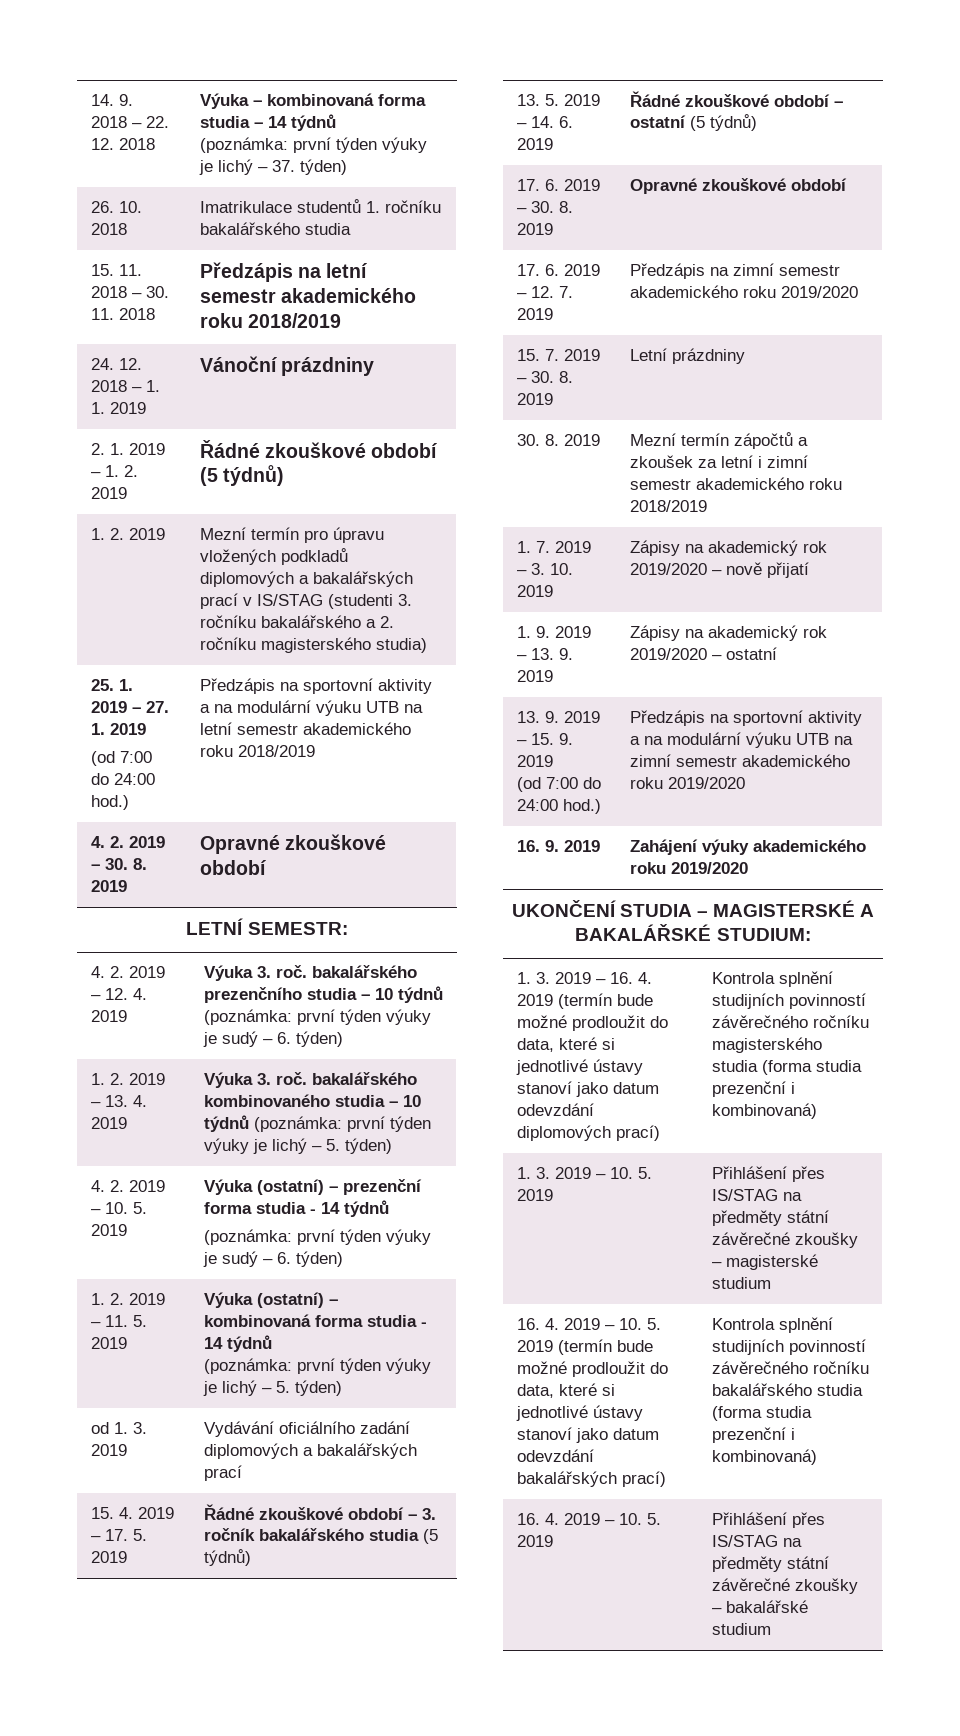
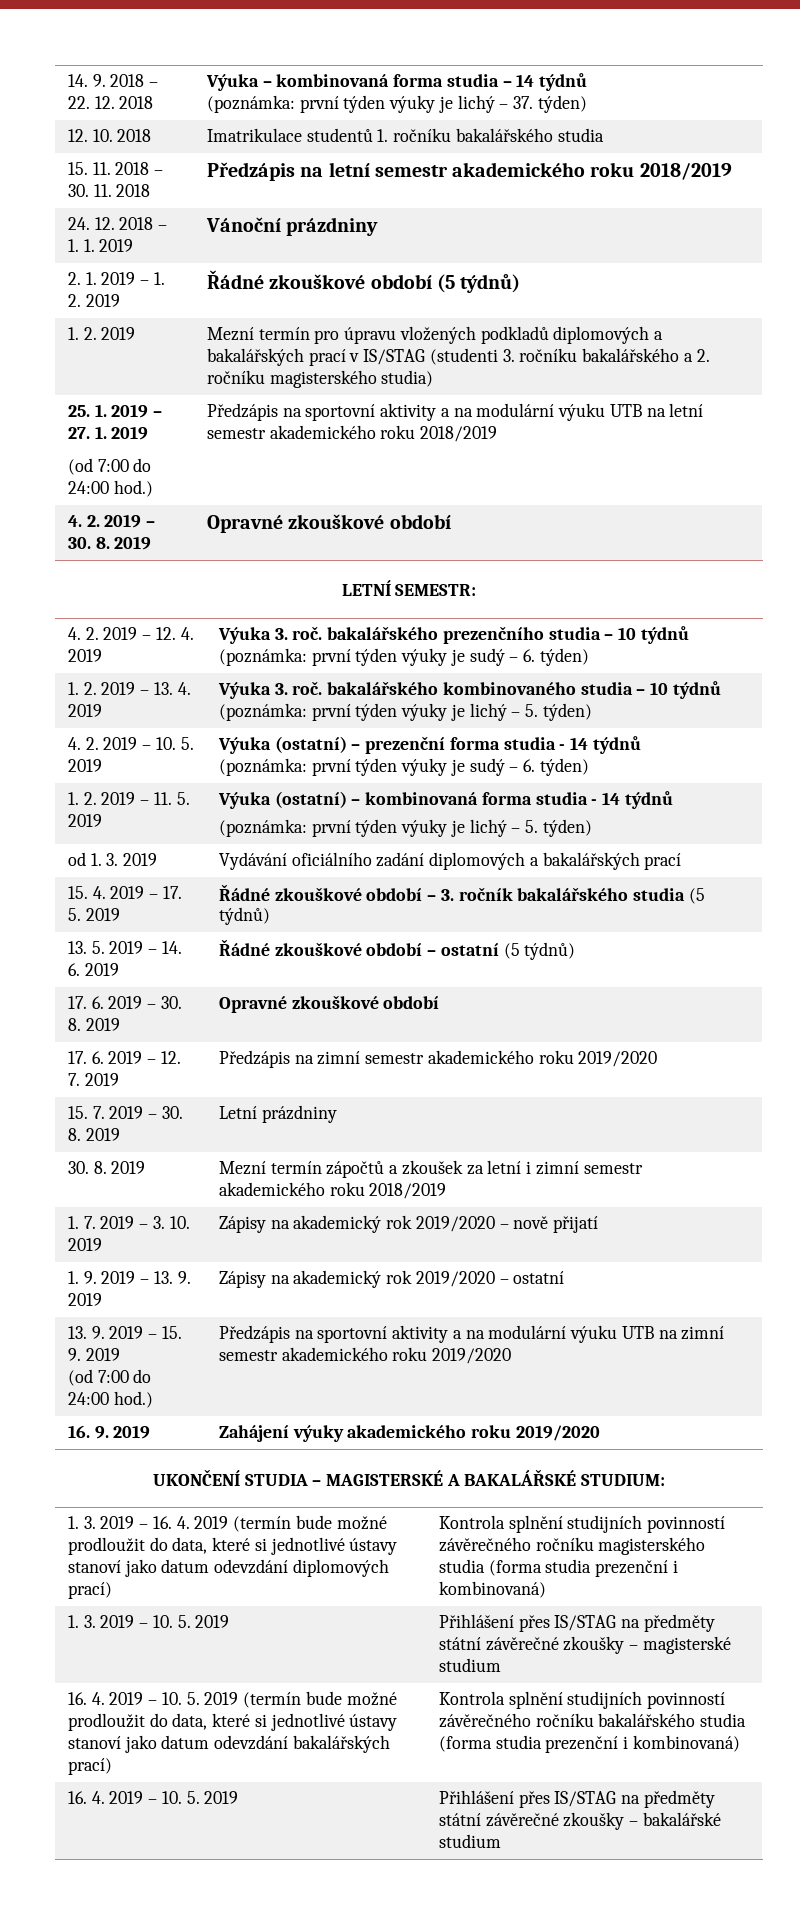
- 26. 10. 2018 | Imatrikulace studentů 1. ročníku bakalářského studia
+ 12. 10. 2018 | Imatrikulace studentů 1. ročníku bakalářského studia

